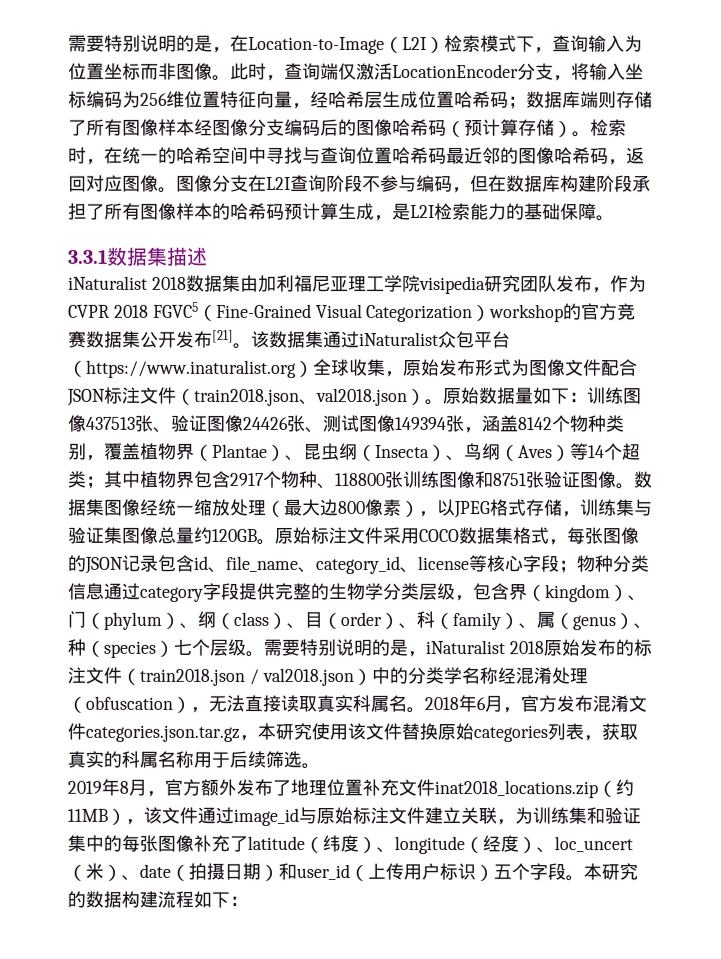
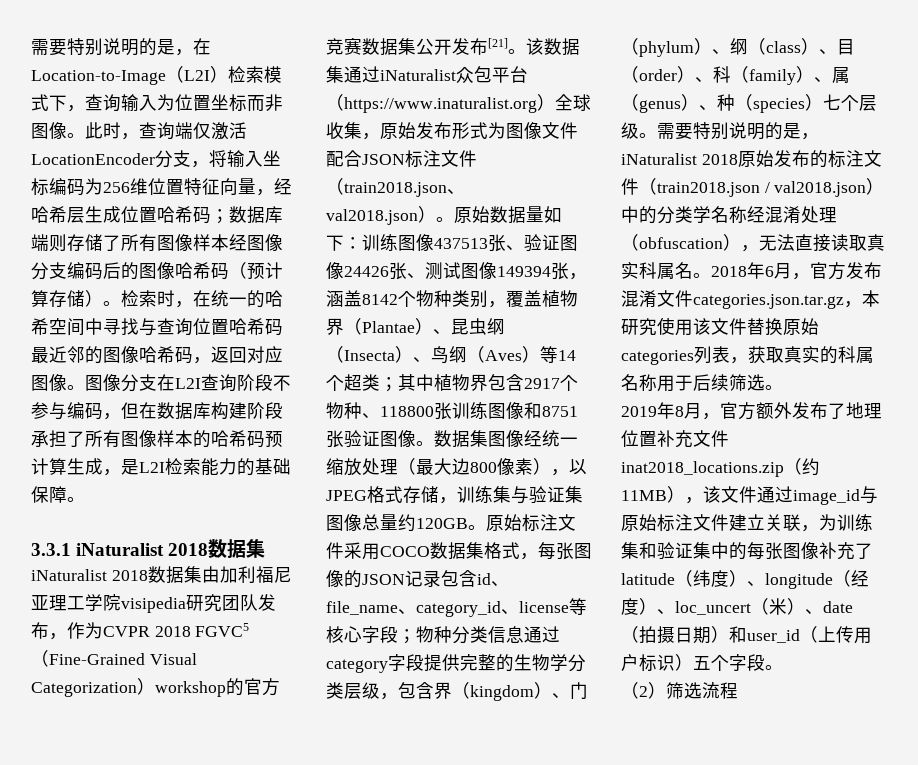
- 3.3.1数据集描述
+ 3.3.1 iNaturalist 2018数据集
- 2019年8月，官方额外发布了地理位置补充文件inat2018_locations.zip（约11MB），该文件通过image_id与原始标注文件建立关联，为训练集和验证集中的每张图像补充了latitude（纬度）、longitude（经度）、loc_uncert（米）、date（拍摄日期）和user_id（上传用户标识）五个字段。本研究的数据构建流程如下：
+ 2019年8月，官方额外发布了地理位置补充文件inat2018_locations.zip（约11MB），该文件通过image_id与原始标注文件建立关联，为训练集和验证集中的每张图像补充了latitude（纬度）、longitude（经度）、loc_uncert（米）、date（拍摄日期）和user_id（上传用户标识）五个字段。
+ （2）筛选流程

